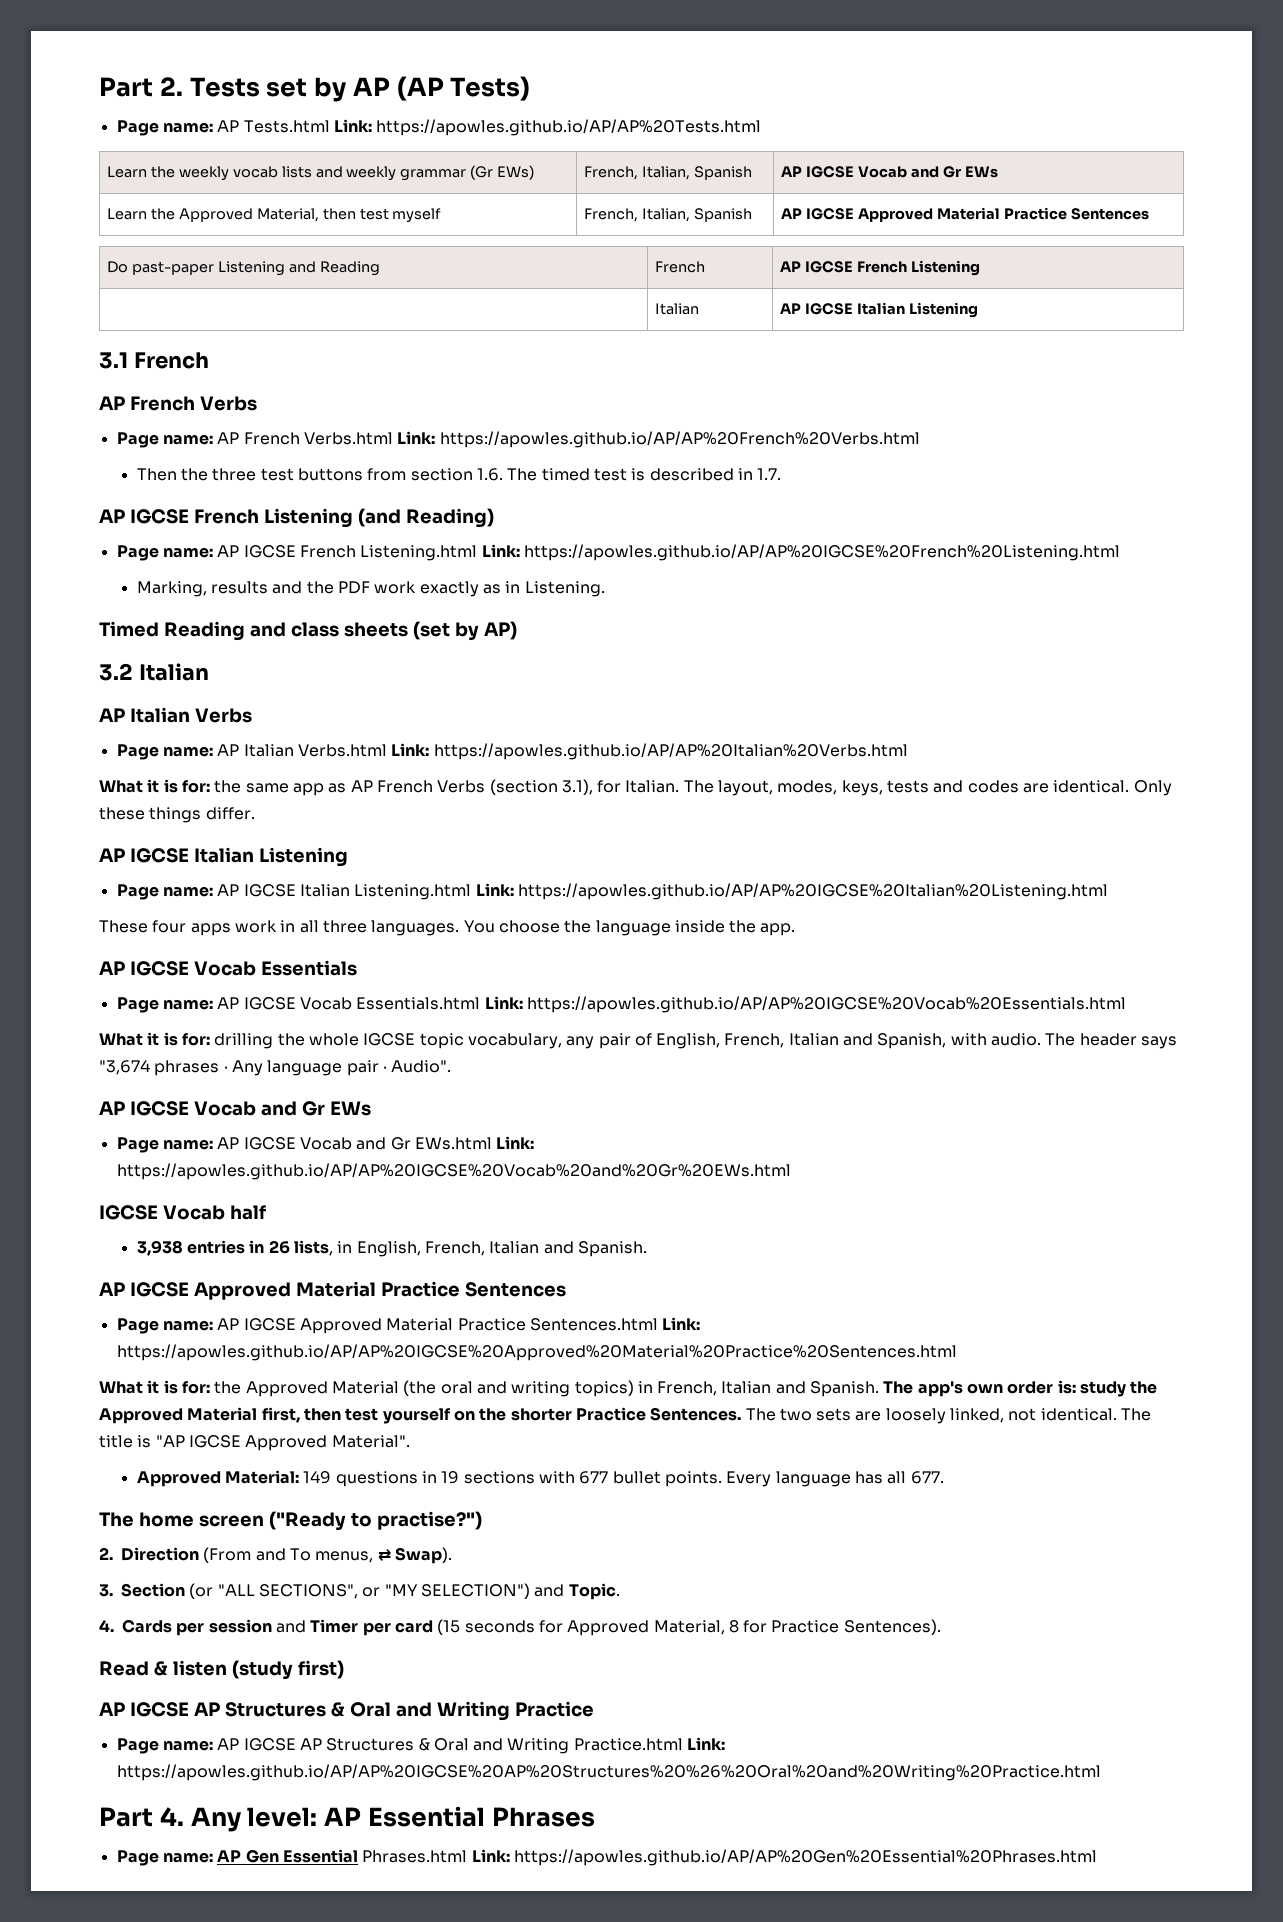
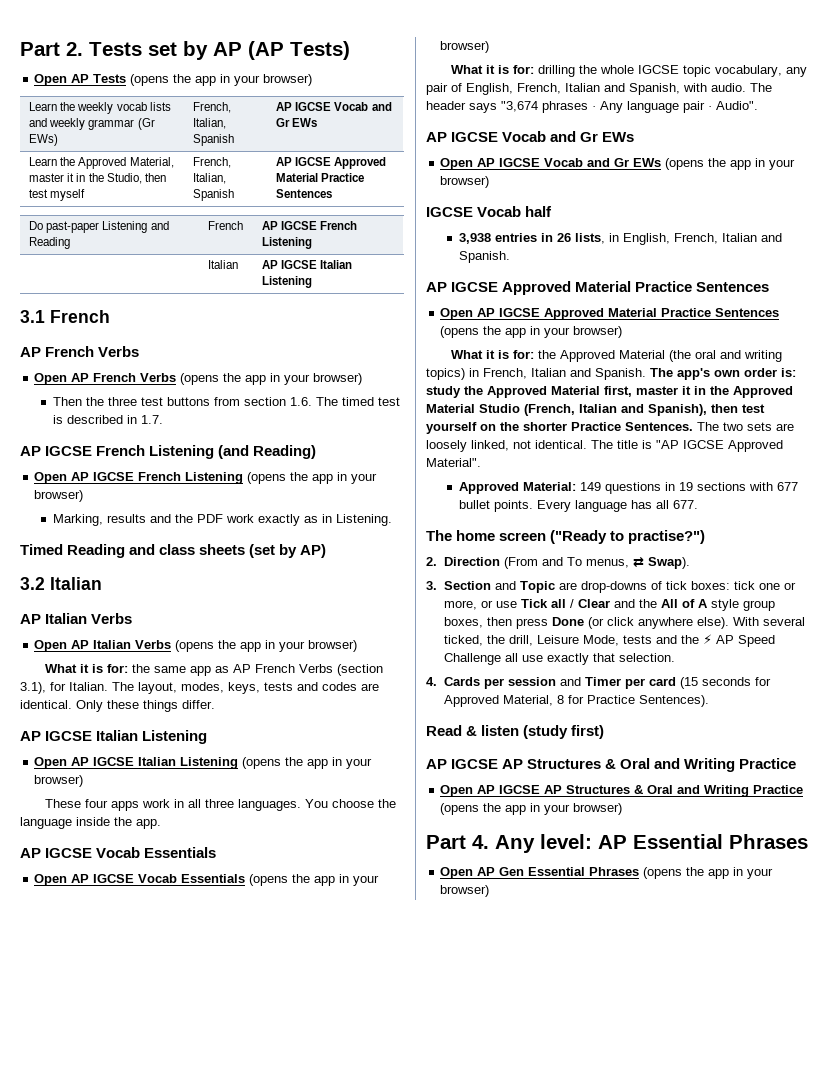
- Page name: AP Tests.html Link: https://apowles.github.io/AP/AP%20Tests.html
+ Open AP Tests (opens the app in your browser)
- Learn the Approved Material, then test myself | French, Italian, Spanish | AP IGCSE Approved Material Practice Sentences
+ Learn the Approved Material, master it in the Studio, then test myself | French, Italian, Spanish | AP IGCSE Approved Material Practice Sentences
- Page name: AP French Verbs.html Link: https://apowles.github.io/AP/AP%20French%20Verbs.html
+ Open AP French Verbs (opens the app in your browser)
- Page name: AP IGCSE French Listening.html Link: https://apowles.github.io/AP/AP%20IGCSE%20French%20Listening.html
+ Open AP IGCSE French Listening (opens the app in your browser)
- Page name: AP Italian Verbs.html Link: https://apowles.github.io/AP/AP%20Italian%20Verbs.html
+ Open AP Italian Verbs (opens the app in your browser)
- Page name: AP IGCSE Italian Listening.html Link: https://apowles.github.io/AP/AP%20IGCSE%20Italian%20Listening.html
+ Open AP IGCSE Italian Listening (opens the app in your browser)
- Page name: AP IGCSE Vocab Essentials.html Link: https://apowles.github.io/AP/AP%20IGCSE%20Vocab%20Essentials.html
+ Open AP IGCSE Vocab Essentials (opens the app in your browser)
- Page name: AP IGCSE Vocab and Gr EWs.html Link: https://apowles.github.io/AP/AP%20IGCSE%20Vocab%20and%20Gr%20EWs.html
+ Open AP IGCSE Vocab and Gr EWs (opens the app in your browser)
- Page name: AP IGCSE Approved Material Practice Sentences.html Link: https://apowles.github.io/AP/AP%20IGCSE%20Approved%20Material%20Practice%20Sentences.html
+ Open AP IGCSE Approved Material Practice Sentences (opens the app in your browser)
- The app's own order is: study the Approved Material first, then test yourself on the shorter Practice Sentences.
+ The app's own order is: study the Approved Material first, master it in the Approved Material Studio (French, Italian and Spanish), then test yourself on the shorter Practice Sentences.
- 3. Section (or "ALL SECTIONS", or "MY SELECTION") and Topic.
+ 3. Section and Topic are drop-downs of tick boxes: tick one or more, or use Tick all / Clear and the All of A style group boxes, then press Done (or click anywhere else). With several ticked, the drill, Leisure Mode, tests and the ⚡ AP Speed Challenge all use exactly that selection.
- Page name: AP IGCSE AP Structures & Oral and Writing Practice.html Link: https://apowles.github.io/AP/AP%20IGCSE%20AP%20Structures%20%26%20Oral%20and%20Writing%20Practice.html
+ Open AP IGCSE AP Structures & Oral and Writing Practice (opens the app in your browser)
- Page name: AP Gen Essential Phrases.html Link: https://apowles.github.io/AP/AP%20Gen%20Essential%20Phrases.html
+ Open AP Gen Essential Phrases (opens the app in your browser)

